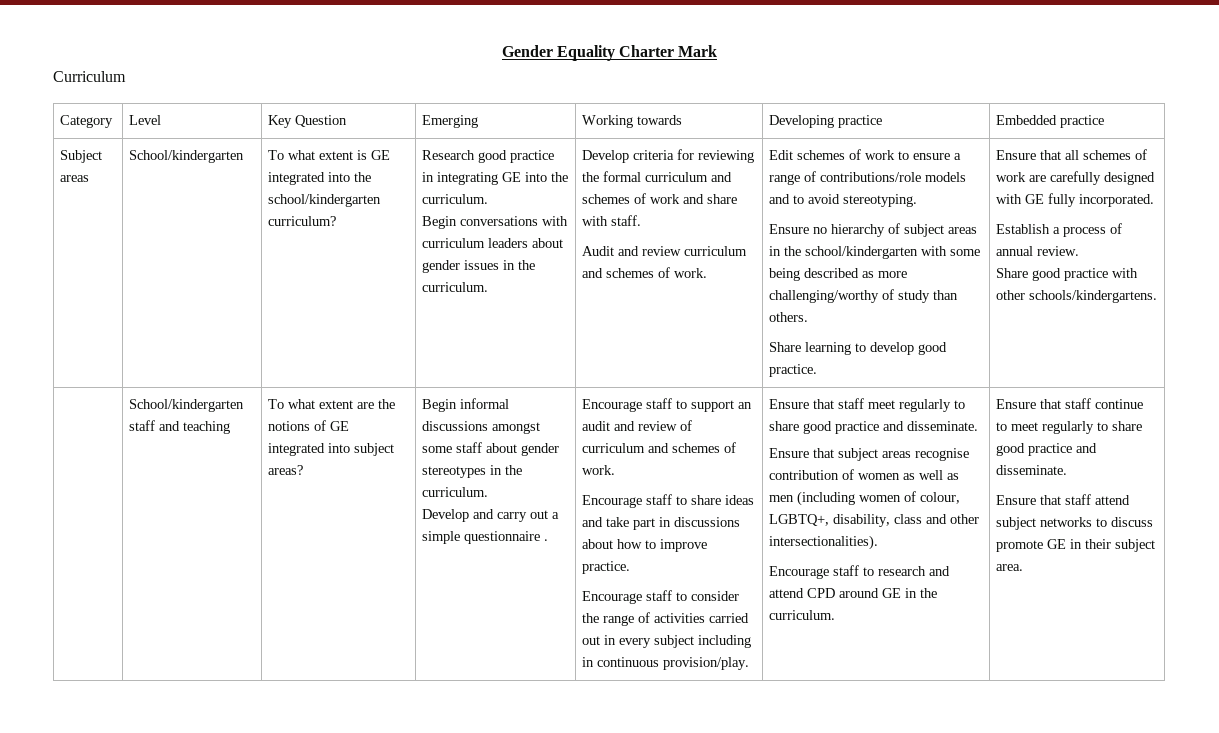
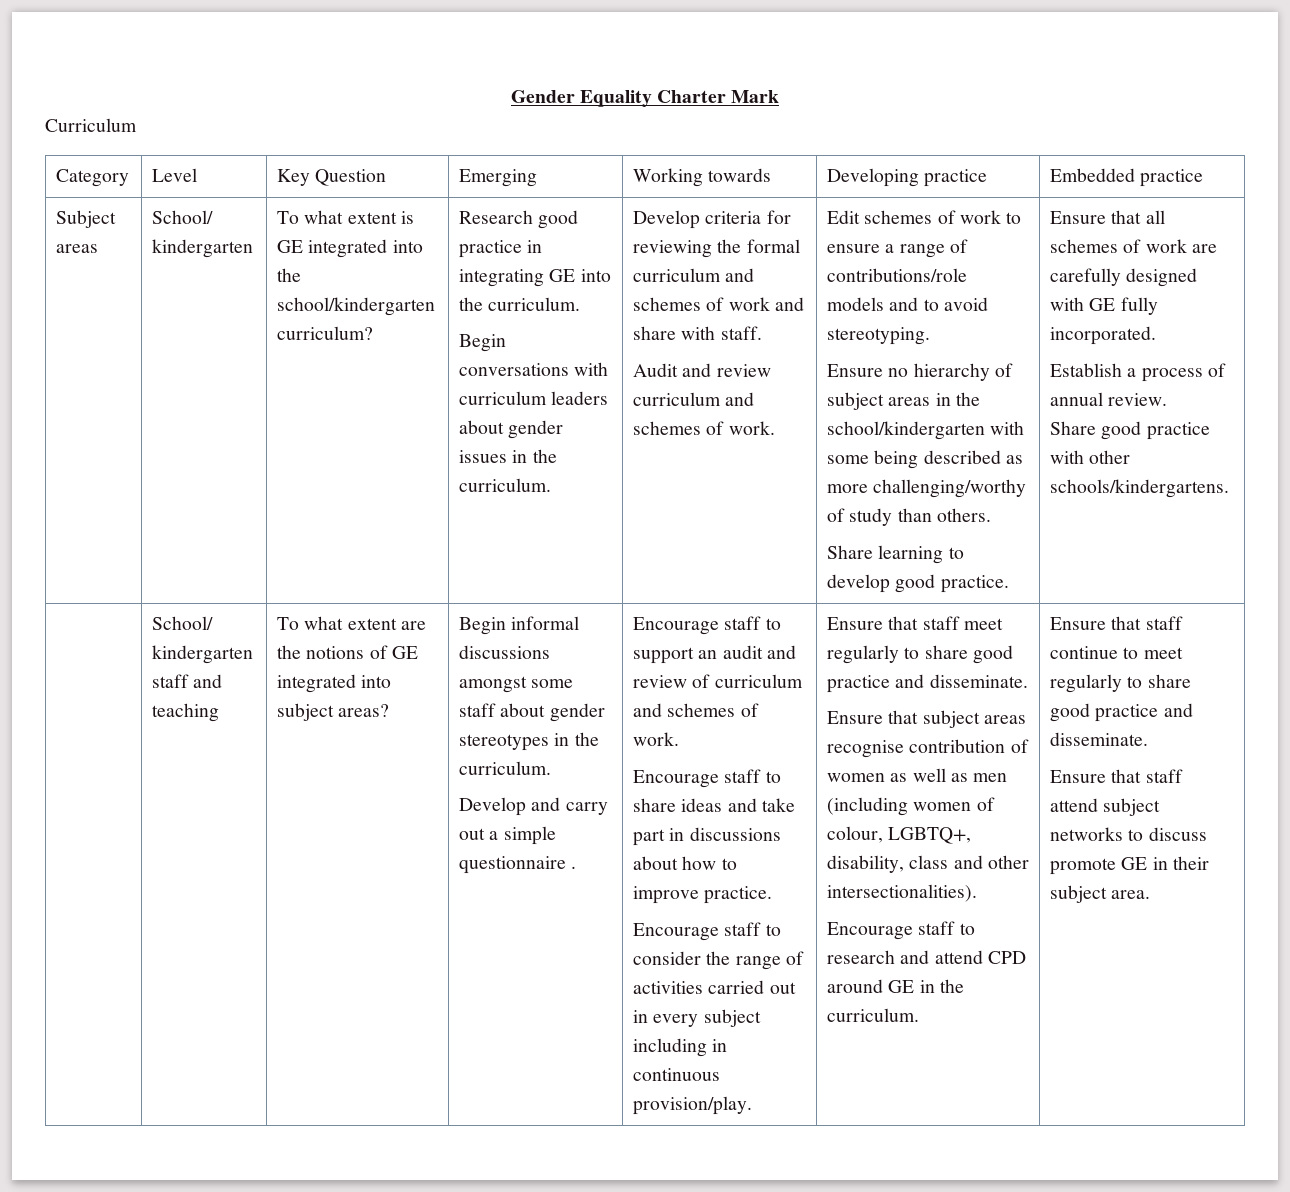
- Subject areas | School/kindergarten
+ Subject areas | School/ kindergarten
- School/kindergarten staff and teaching
+ School/ kindergarten staff and teaching

